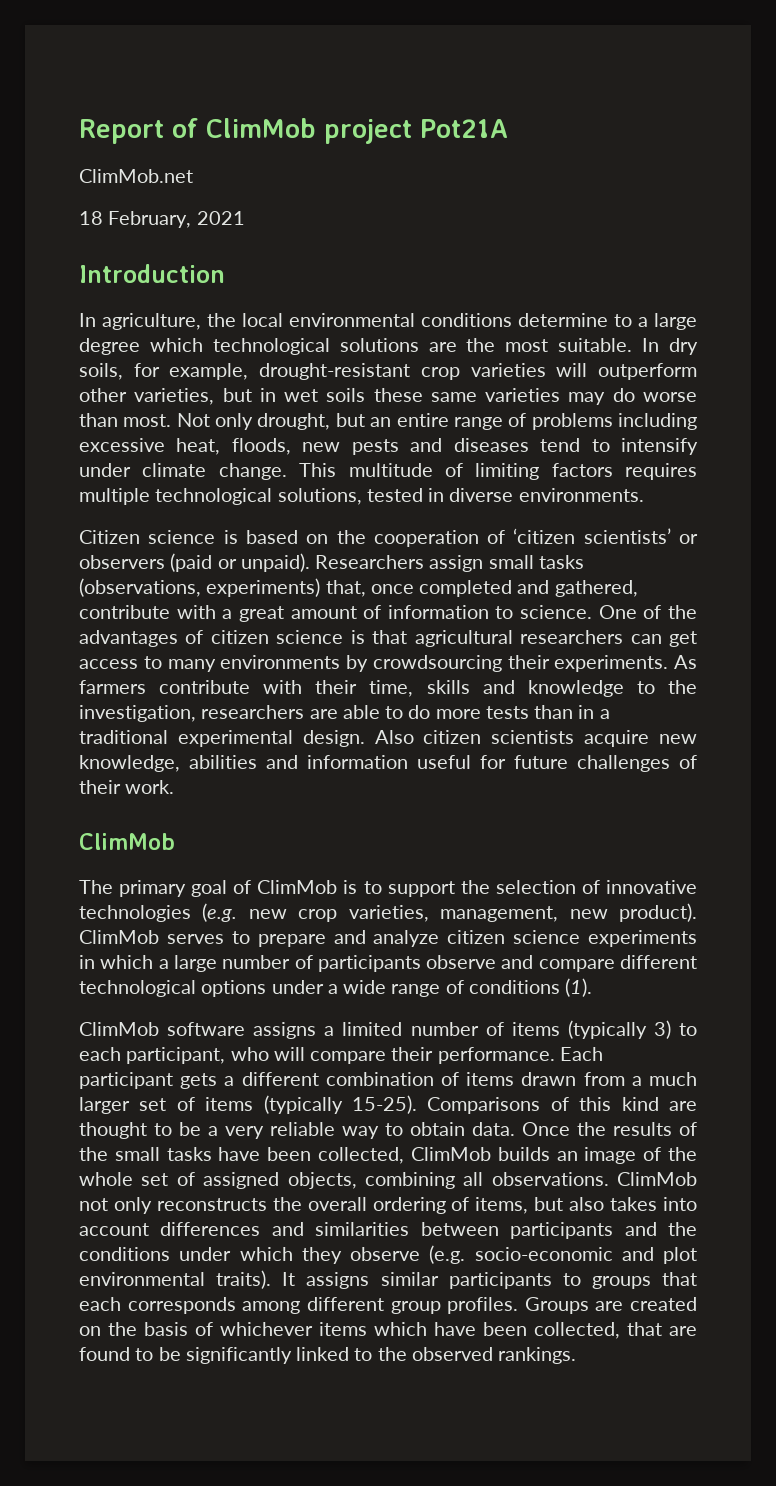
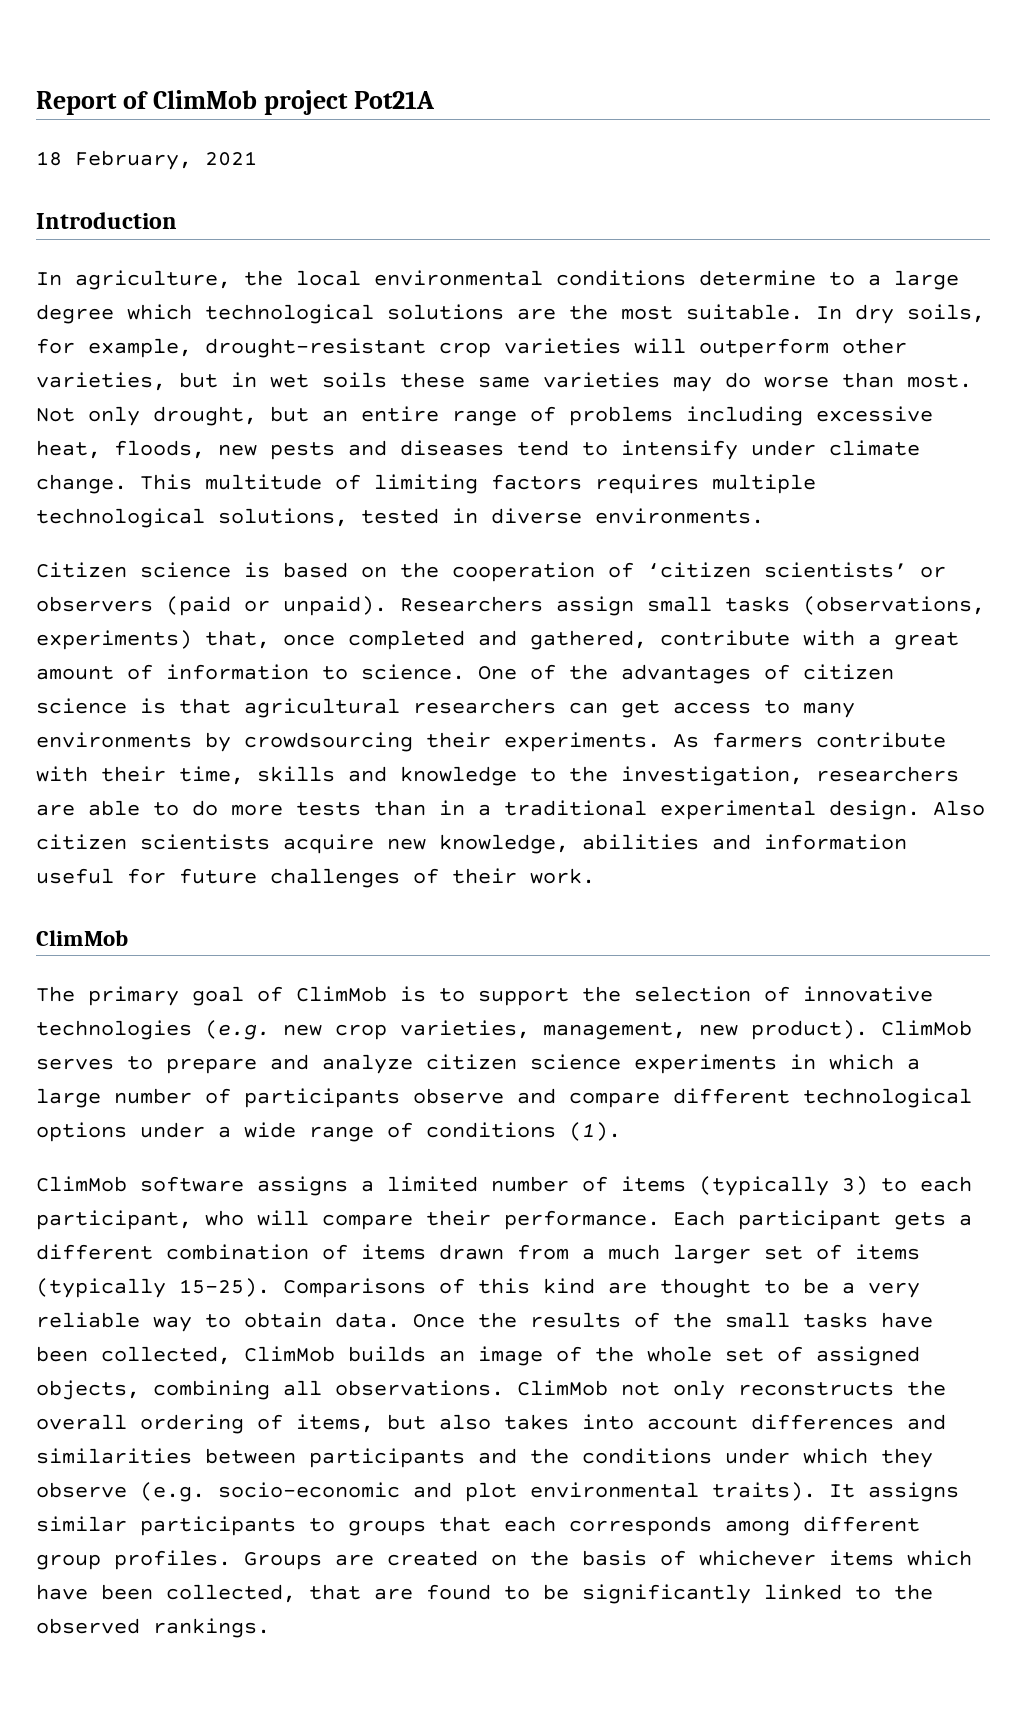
- ClimMob.net

